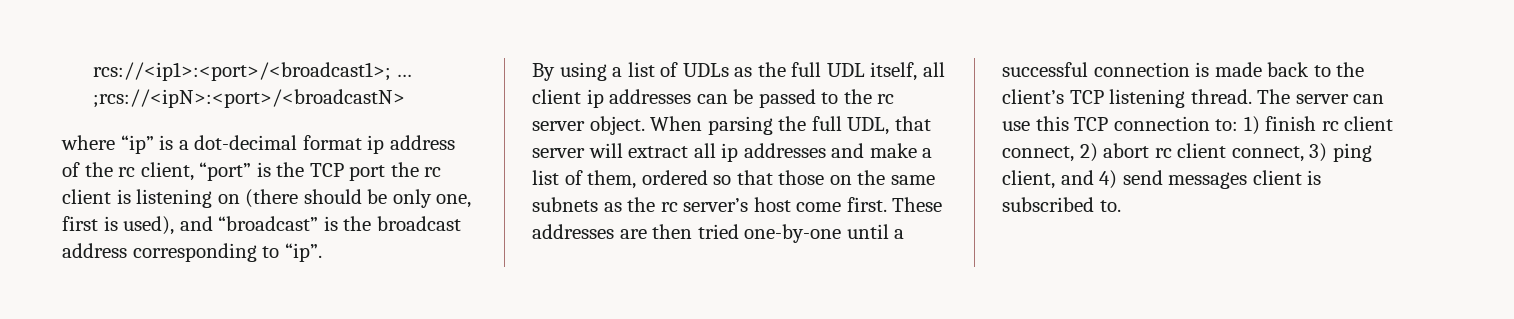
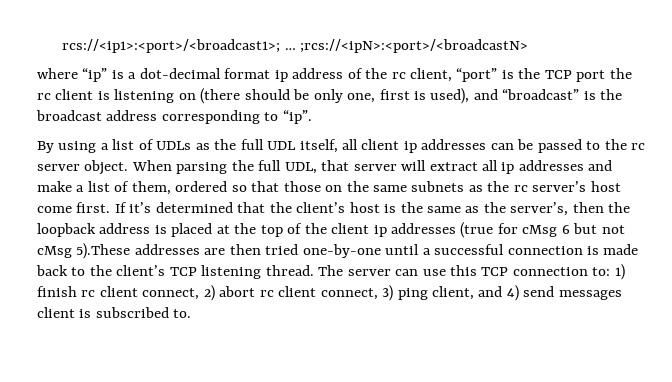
- These addresses are then tried one-by-one until a successful connection is made back to the client’s TCP listening thread.
+ If it’s determined that the client’s host is the same as the server’s, then the loopback address is placed at the top of the client ip addresses (true for cMsg 6 but not cMsg 5).These addresses are then tried one-by-one until a successful connection is made back to the client’s TCP listening thread.

